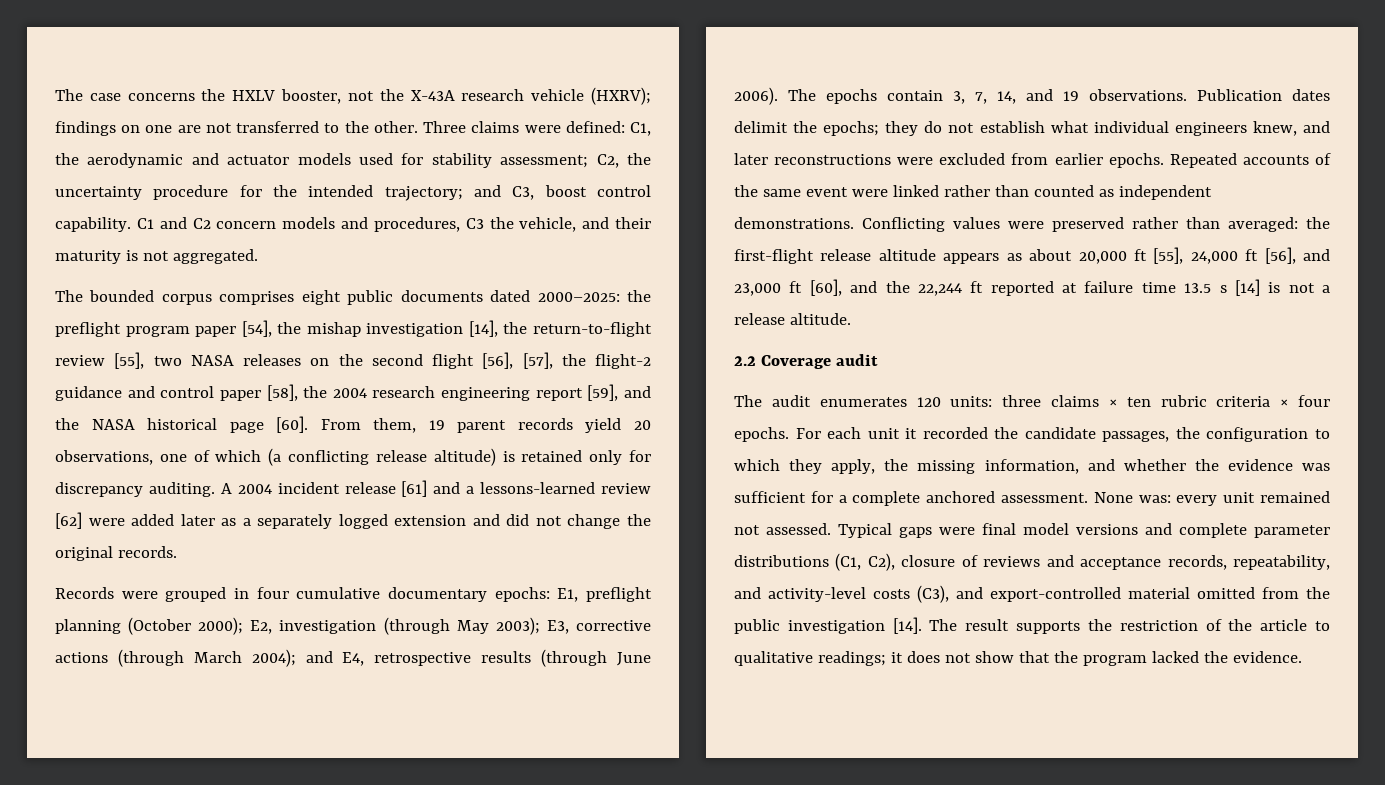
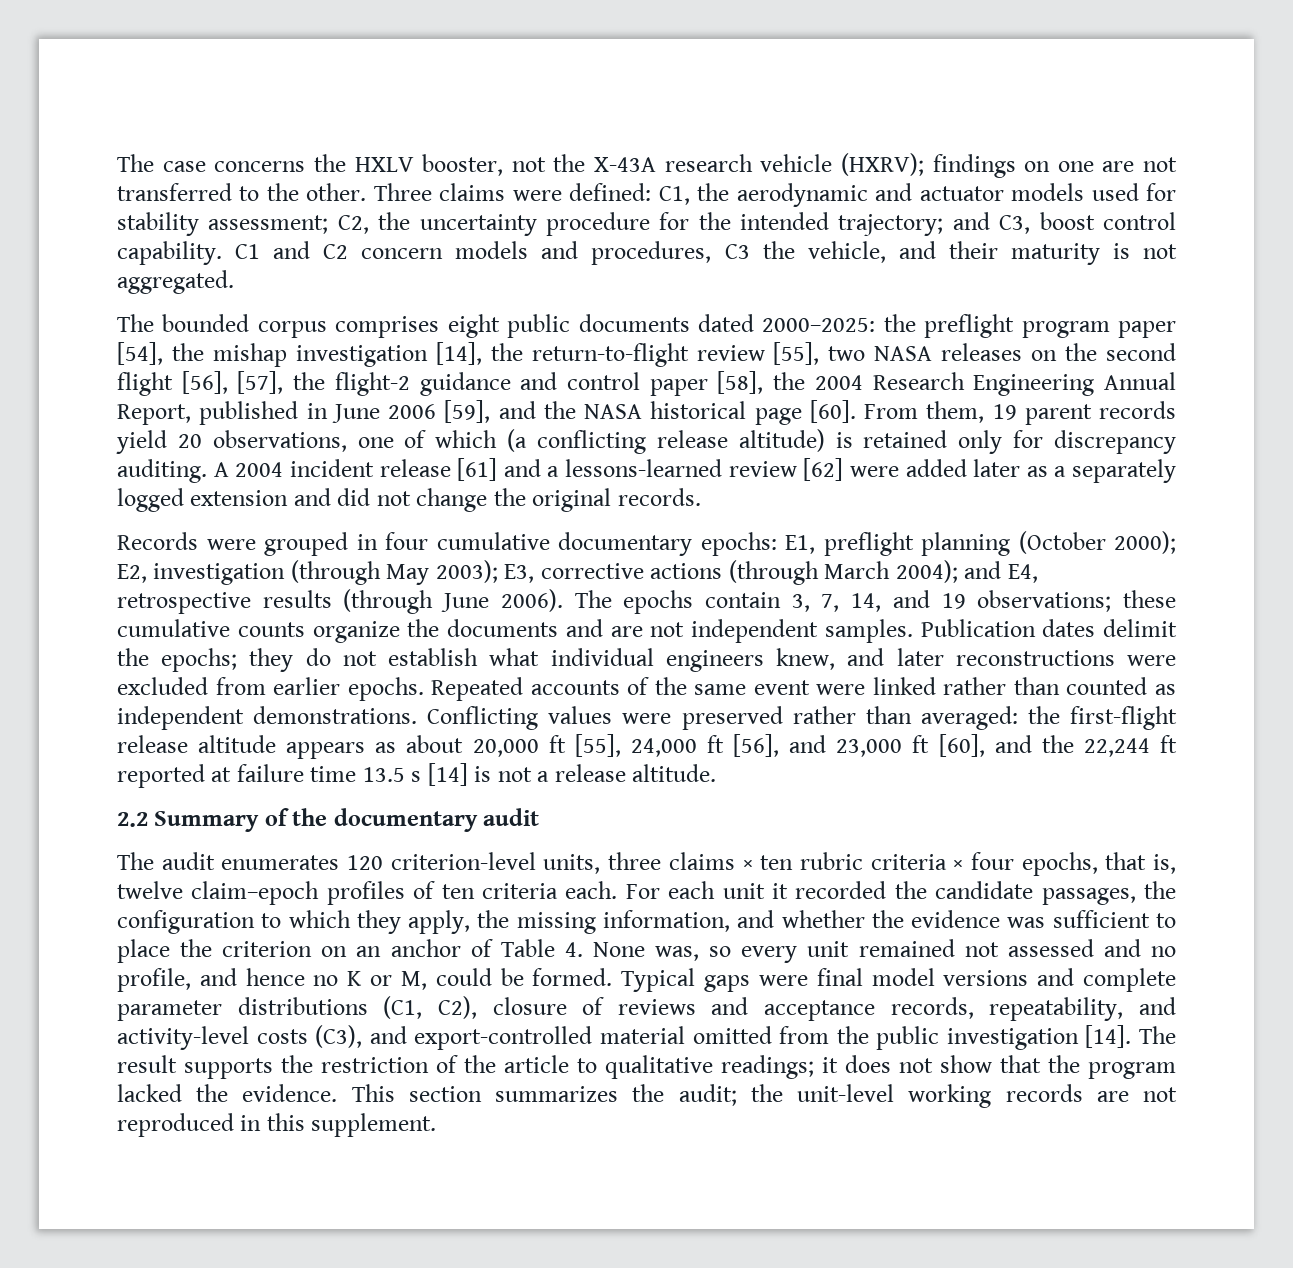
- The bounded corpus comprises eight public documents dated 2000–2025: the preflight program paper [54], the mishap investigation [14], the return-to-flight review [55], two NASA releases on the second flight [56], [57], the flight-2 guidance and control paper [58], the 2004 research engineering report [59], and the NASA historical page [60].
+ The bounded corpus comprises eight public documents dated 2000–2025: the preflight program paper [54], the mishap investigation [14], the return-to-flight review [55], two NASA releases on the second flight [56], [57], the flight-2 guidance and control paper [58], the 2004 Research Engineering Annual Report, published in June 2006 [59], and the NASA historical page [60].
- The epochs contain 3, 7, 14, and 19 observations.
+ The epochs contain 3, 7, 14, and 19 observations; these cumulative counts organize the documents and are not independent samples.
- 2.2 Coverage audit
+ 2.2 Summary of the documentary audit
- The audit enumerates 120 units: three claims × ten rubric criteria × four epochs.
+ The audit enumerates 120 criterion-level units, three claims × ten rubric criteria × four epochs, that is, twelve claim–epoch profiles of ten criteria each.
- For each unit it recorded the candidate passages, the configuration to which they apply, the missing information, and whether the evidence was sufficient for a complete anchored assessment. None was: every unit remained not assessed.
+ For each unit it recorded the candidate passages, the configuration to which they apply, the missing information, and whether the evidence was sufficient to place the criterion on an anchor of Table 4. None was, so every unit remained not assessed and no profile, and hence no K or M, could be formed.
+ This section summarizes the audit; the unit-level working records are not reproduced in this supplement.

